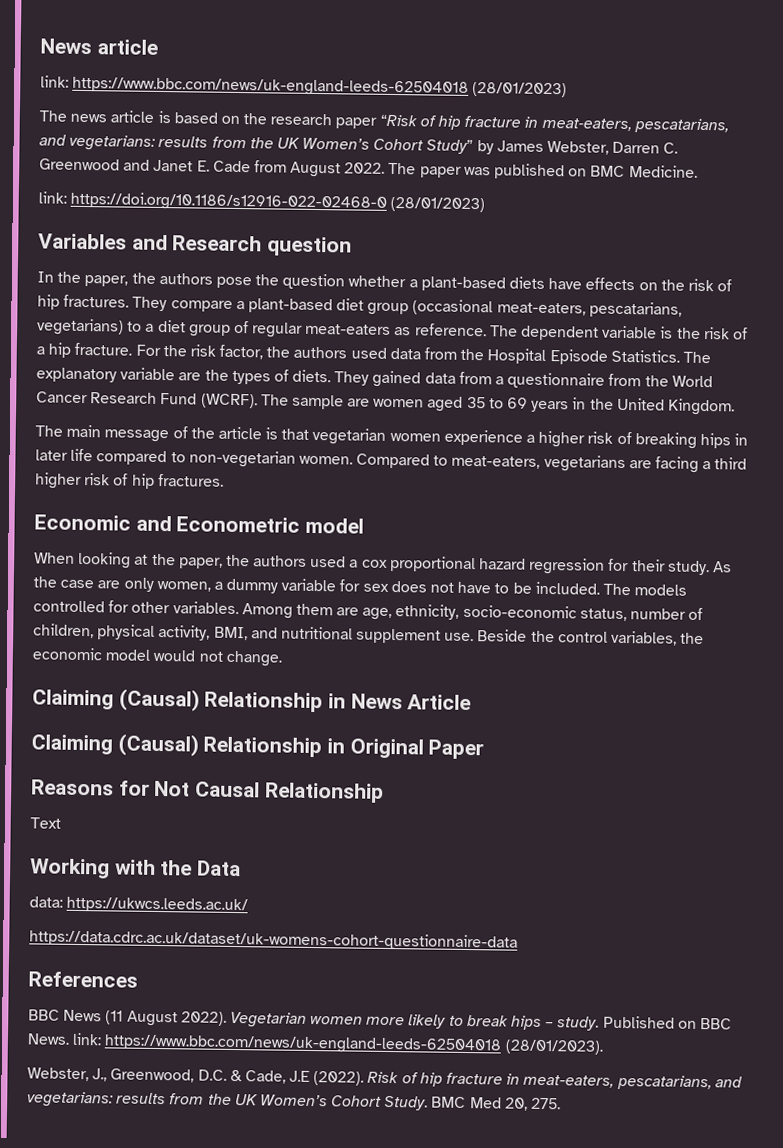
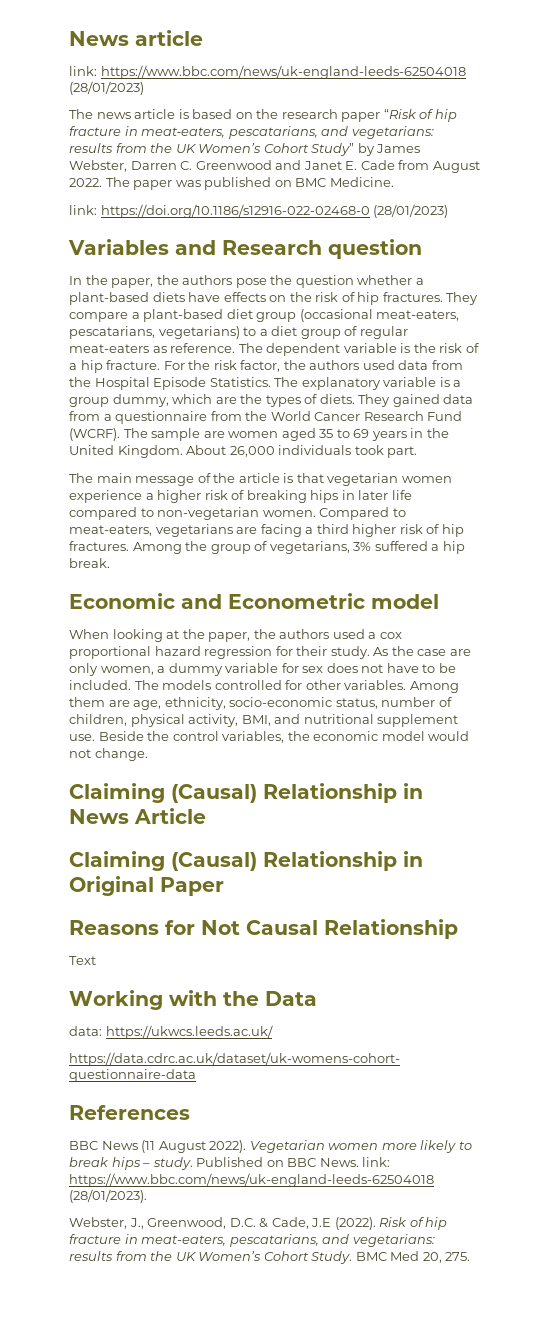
- The explanatory variable are the types of diets.
+ The explanatory variable is a group dummy, which are the types of diets.
+ About 26,000 individuals took part.
+ Among the group of vegetarians, 3% suffered a hip break.

